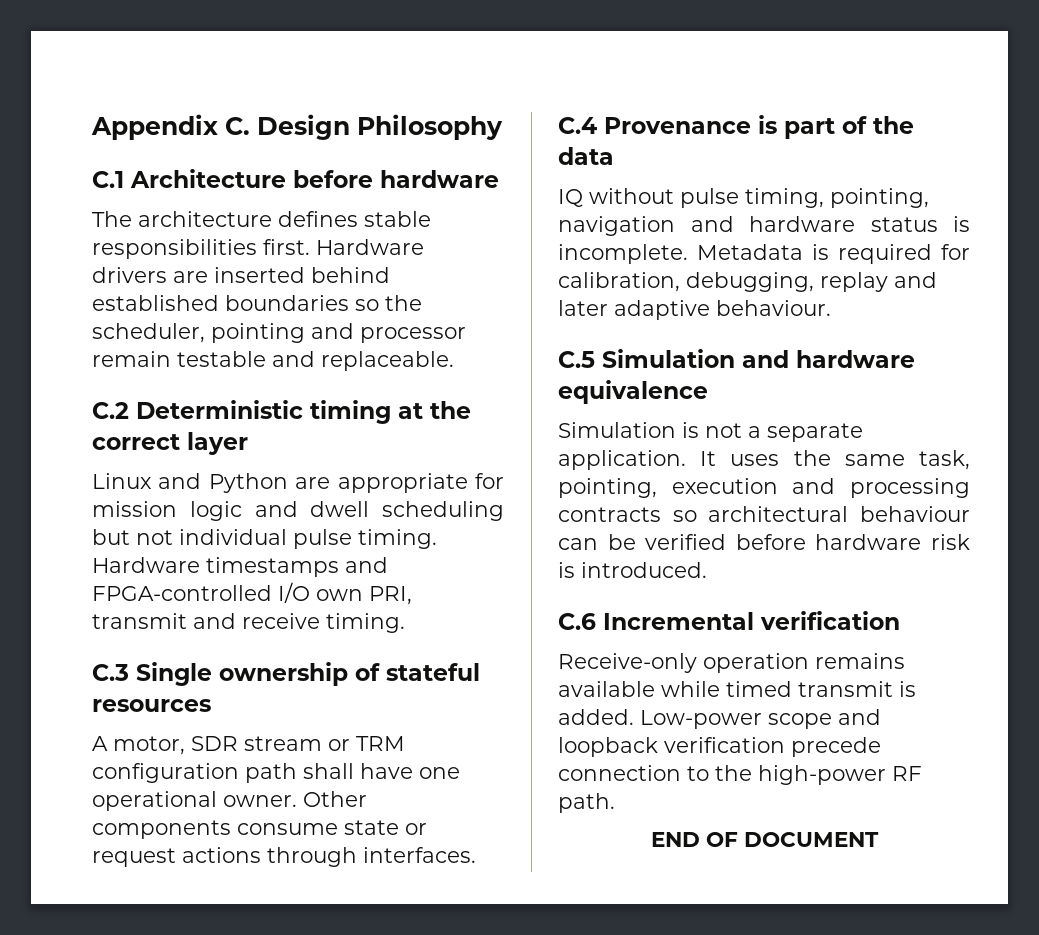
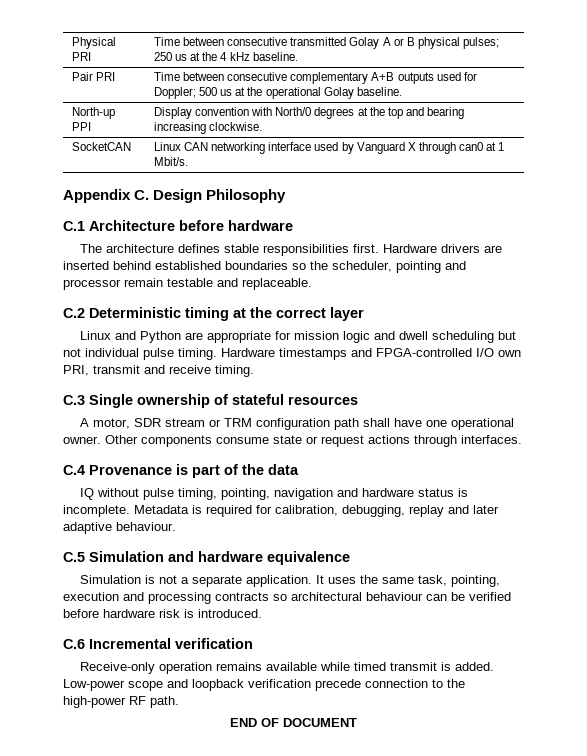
+ Physical PRI | Time between consecutive transmitted Golay A or B physical pulses; 250 us at the 4 kHz baseline.
+ Pair PRI | Time between consecutive complementary A+B outputs used for Doppler; 500 us at the operational Golay baseline.
+ North-up PPI | Display convention with North/0 degrees at the top and bearing increasing clockwise.
+ SocketCAN | Linux CAN networking interface used by Vanguard X through can0 at 1 Mbit/s.

